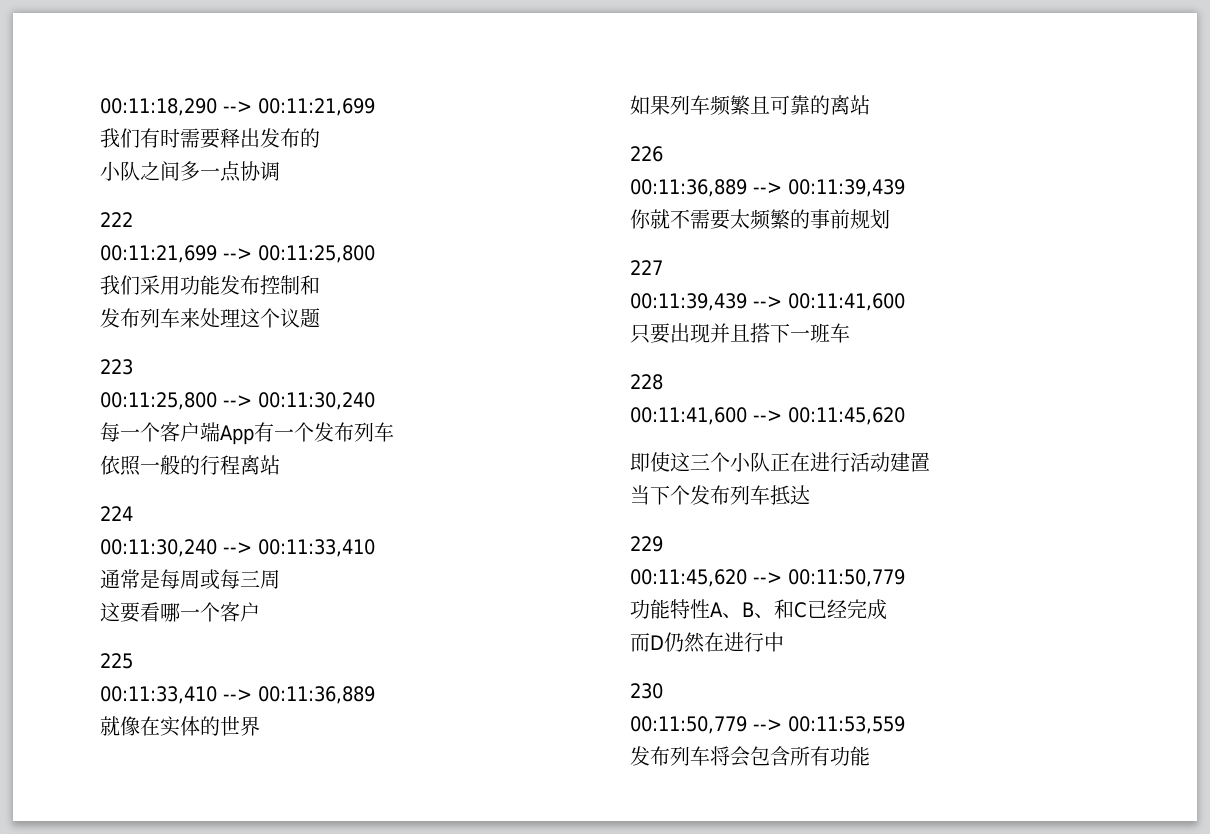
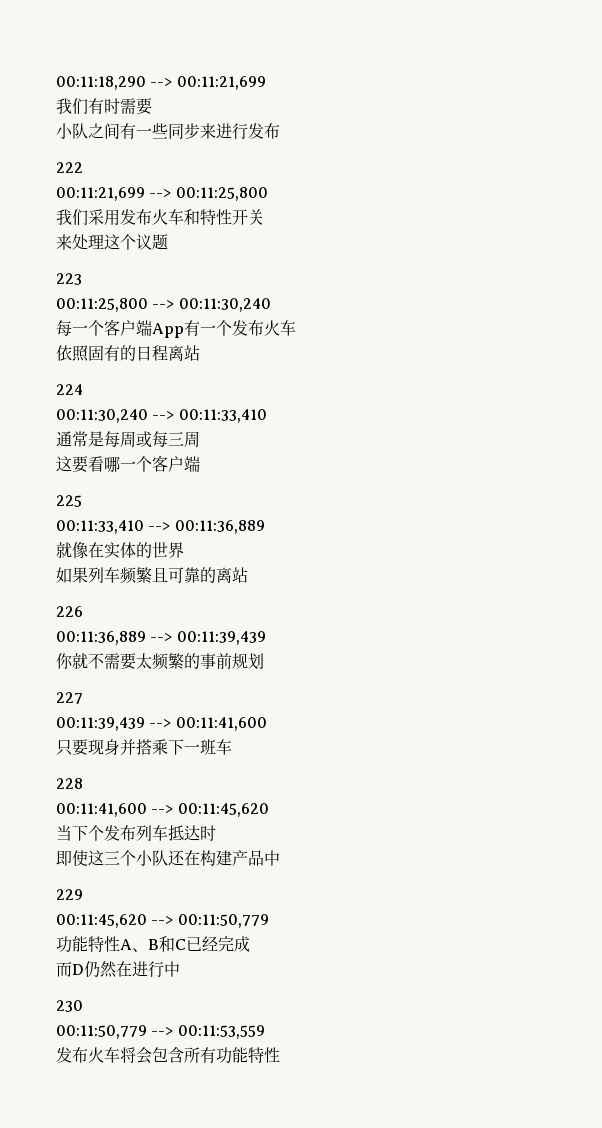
- 我们有时需要释出发布的
+ 我们有时需要
- 小队之间多一点协调
+ 小队之间有一些同步来进行发布
- 我们采用功能发布控制和
- 发布列车来处理这个议题
+ 我们采用发布火车和特性开关
+ 来处理这个议题
- 每一个客户端App有一个发布列车
+ 每一个客户端App有一个发布火车
- 依照一般的行程离站
+ 依照固有的日程离站
- 这要看哪一个客户
+ 这要看哪一个客户端
- 只要出现并且搭下一班车
+ 只要现身并搭乘下一班车
- 即使这三个小队正在进行活动建置
- 当下个发布列车抵达
+ 当下个发布列车抵达时
+ 即使这三个小队还在构建产品中
- 功能特性A、B、和C已经完成
+ 功能特性A、B和C已经完成
- 发布列车将会包含所有功能
+ 发布火车将会包含所有功能特性

